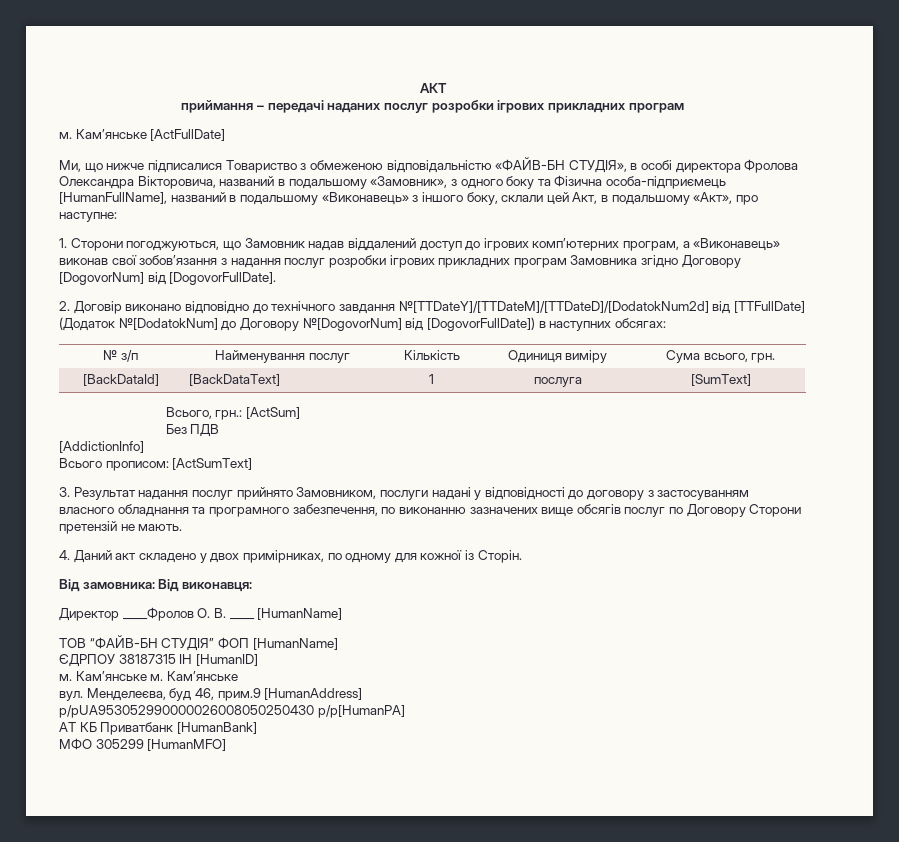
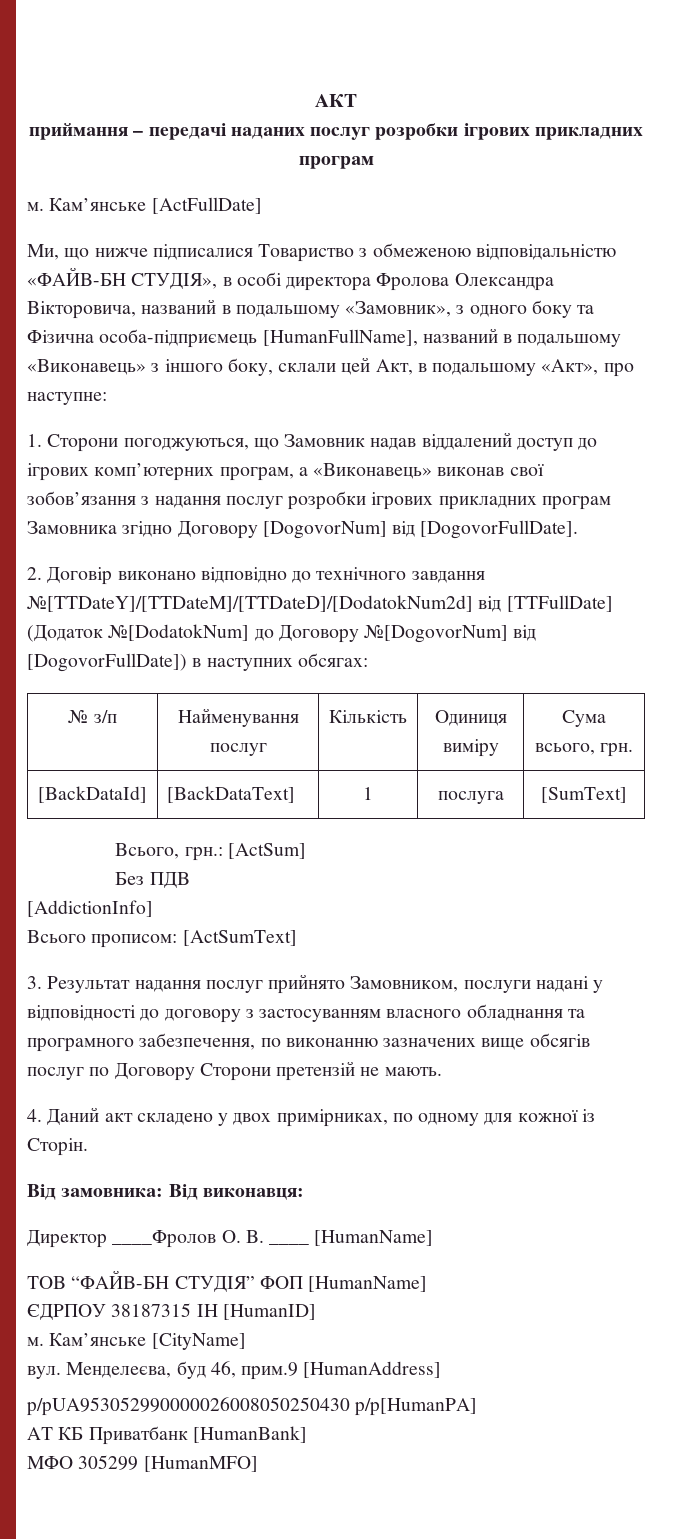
- Кам’янське м. Кам’янське
+ Кам’янське [CityName]

